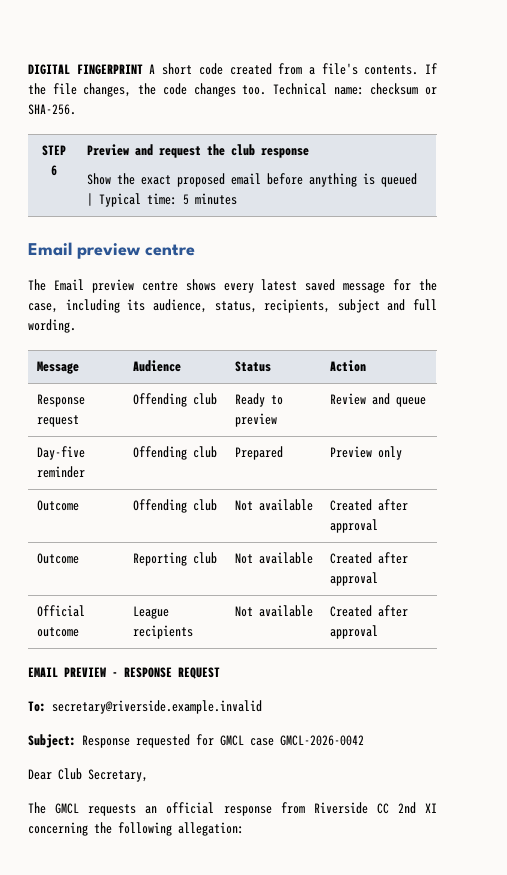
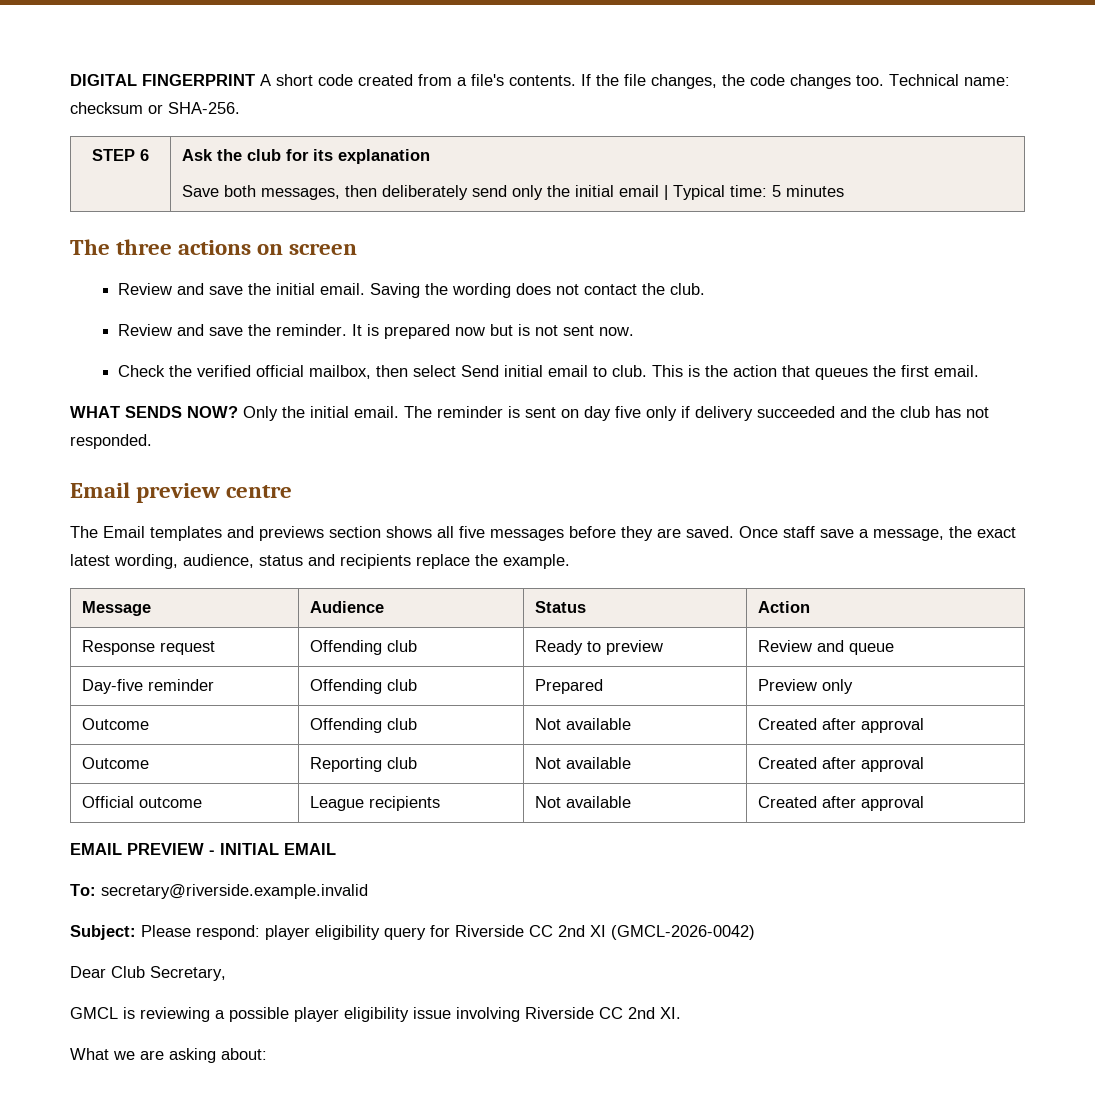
- STEP 6 | Preview and request the club response
- Show the exact proposed email before anything is queued | Typical time: 5 minutes
+ STEP 6 | Ask the club for its explanation
+ Save both messages, then deliberately send only the initial email | Typical time: 5 minutes
+ The three actions on screen
+ Review and save the initial email. Saving the wording does not contact the club.
+ Review and save the reminder. It is prepared now but is not sent now.
+ Check the verified official mailbox, then select Send initial email to club. This is the action that queues the first email.
+ WHAT SENDS NOW? Only the initial email. The reminder is sent on day five only if delivery succeeded and the club has not responded.
- The Email preview centre shows every latest saved message for the case, including its audience, status, recipients, subject and full wording.
+ The Email templates and previews section shows all five messages before they are saved. Once staff save a message, the exact latest wording, audience, status and recipients replace the example.
- EMAIL PREVIEW - RESPONSE REQUEST
+ EMAIL PREVIEW - INITIAL EMAIL
- Subject: Response requested for GMCL case GMCL-2026-0042
+ Subject: Please respond: player eligibility query for Riverside CC 2nd XI (GMCL-2026-0042)
  Dear Club Secretary,
- The GMCL requests an official response from Riverside CC 2nd XI concerning the following allegation:
+ GMCL is reviewing a possible player eligibility issue involving Riverside CC 2nd XI.
+ What we are asking about:

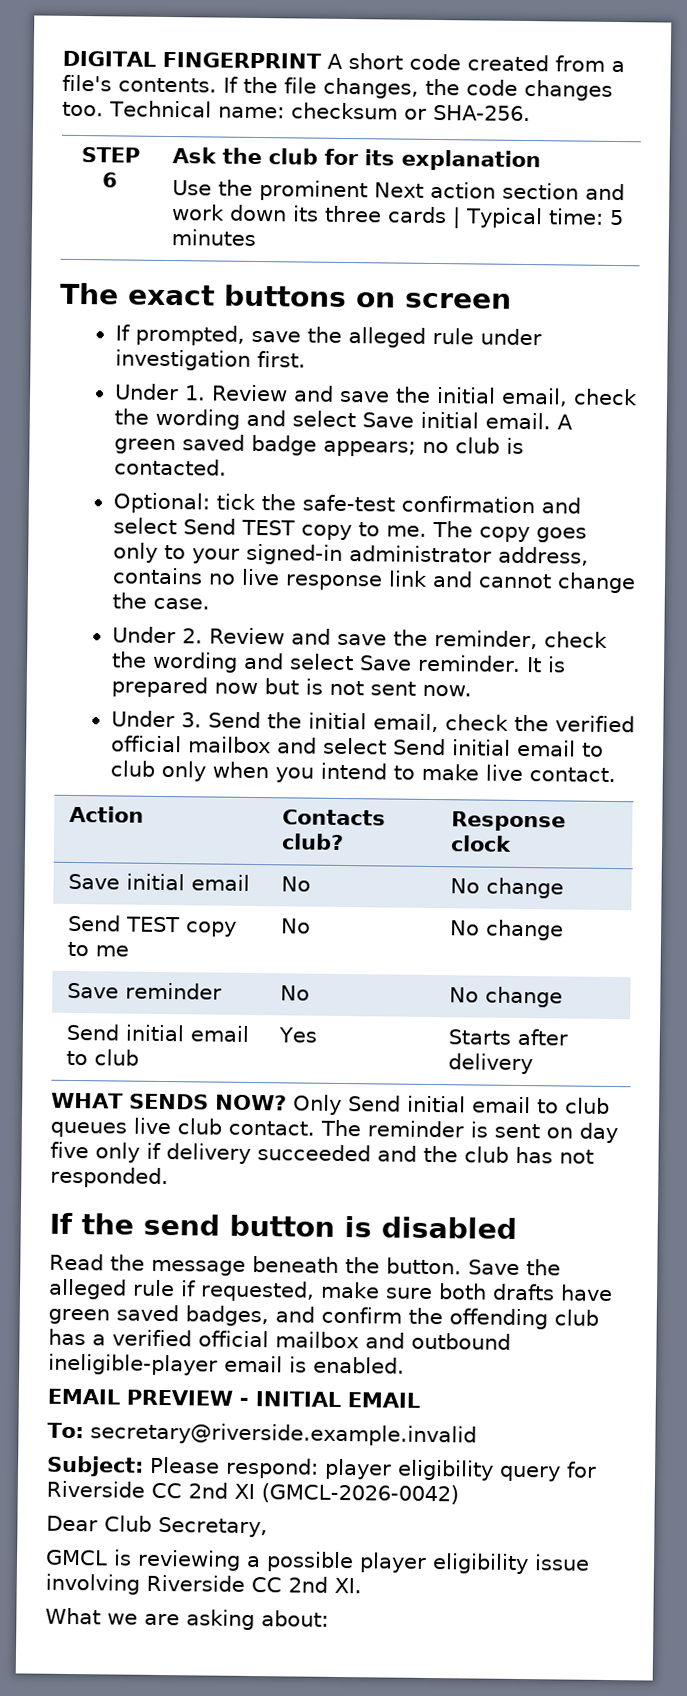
  STEP 6 | Ask the club for its explanation
- Save both messages, then deliberately send only the initial email | Typical time: 5 minutes
+ Use the prominent Next action section and work down its three cards | Typical time: 5 minutes
- The three actions on screen
+ The exact buttons on screen
- Review and save the initial email. Saving the wording does not contact the club.
- Review and save the reminder.
+ If prompted, save the alleged rule under investigation first.
+ Under 1. Review and save the initial email, check the wording and select Save initial email. A green saved badge appears; no club is contacted.
+ Optional: tick the safe-test confirmation and select Send TEST copy to me. The copy goes only to your signed-in administrator address, contains no live response link and cannot change the case.
+ Under 2. Review and save the reminder, check the wording and select Save reminder.
- Check the verified official mailbox, then select Send initial email to club. This is the action that queues the first email.
- WHAT SENDS NOW? Only the initial email.
+ Under 3. Send the initial email, check the verified official mailbox and select Send initial email to club only when you intend to make live contact.
+ Action | Contacts club? | Response clock
+ Save initial email | No | No change
+ Send TEST copy to me | No | No change
+ Save reminder | No | No change
+ Send initial email to club | Yes | Starts after delivery
+ WHAT SENDS NOW? Only Send initial email to club queues live club contact.
- Email preview centre
- The Email templates and previews section shows all five messages before they are saved. Once staff save a message, the exact latest wording, audience, status and recipients replace the example.
- Message | Audience | Status | Action
- Response request | Offending club | Ready to preview | Review and queue
- Day-five reminder | Offending club | Prepared | Preview only
- Outcome | Offending club | Not available | Created after approval
- Outcome | Reporting club | Not available | Created after approval
- Official outcome | League recipients | Not available | Created after approval
+ If the send button is disabled
+ Read the message beneath the button. Save the alleged rule if requested, make sure both drafts have green saved badges, and confirm the offending club has a verified official mailbox and outbound ineligible-player email is enabled.

